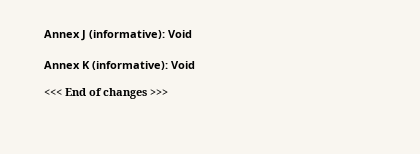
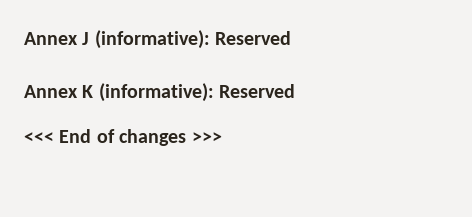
- Annex J (informative): Void
+ Annex J (informative): Reserved
- Annex K (informative): Void
+ Annex K (informative): Reserved

